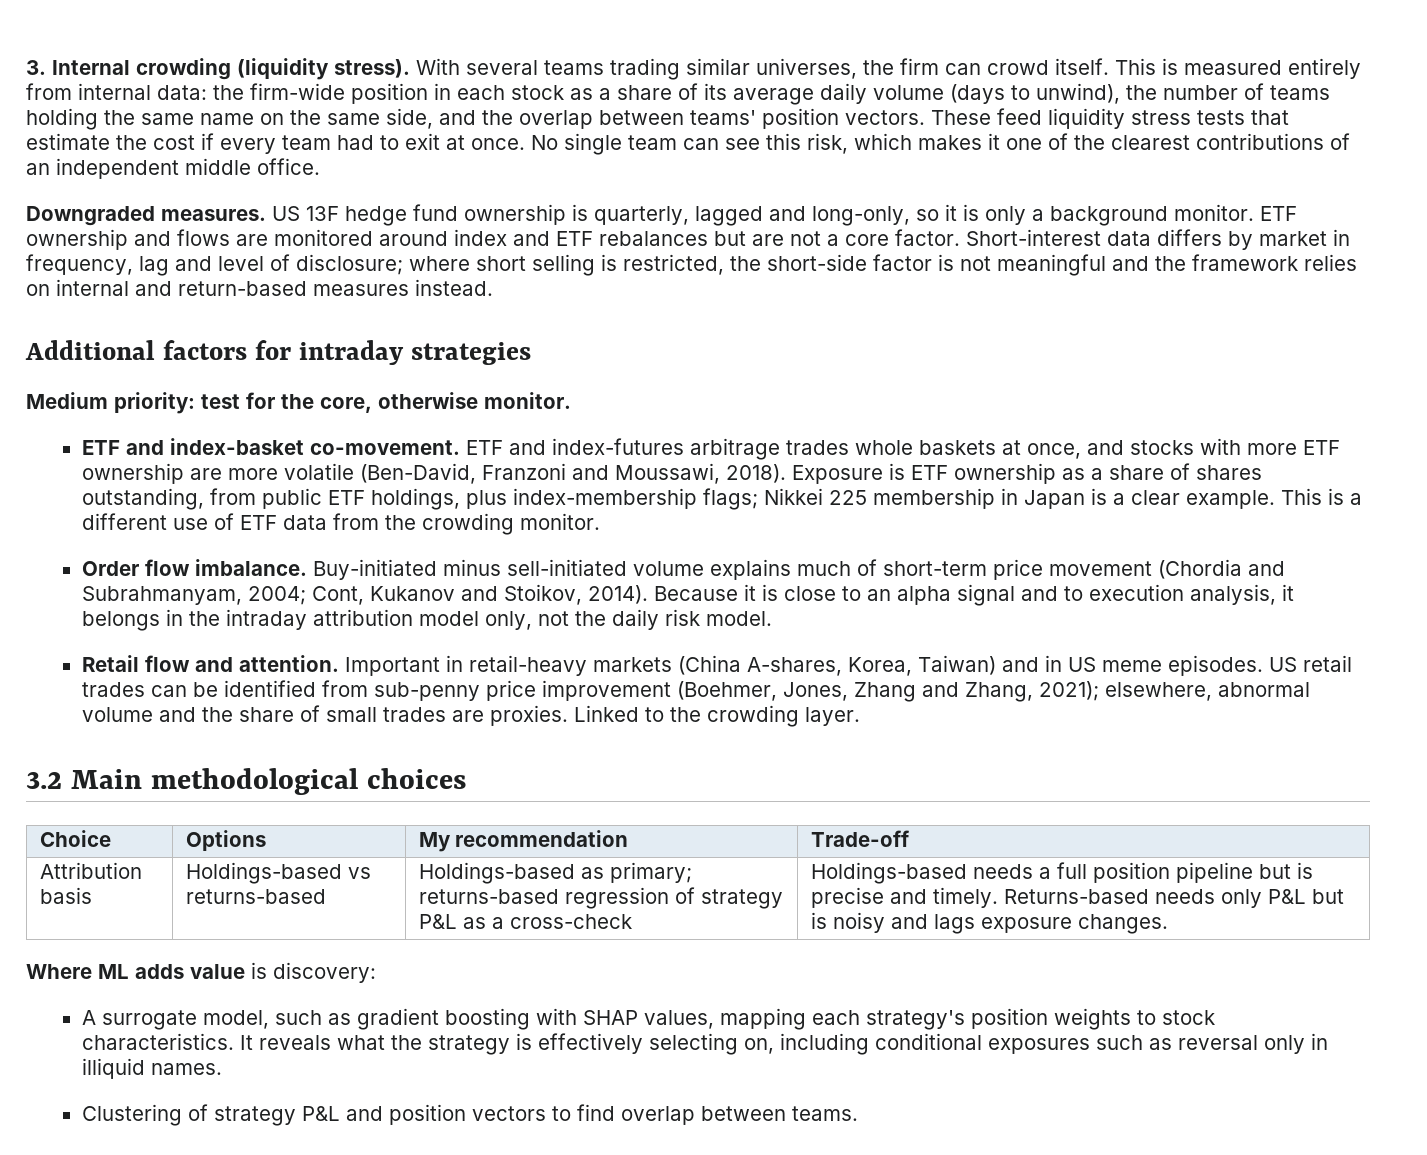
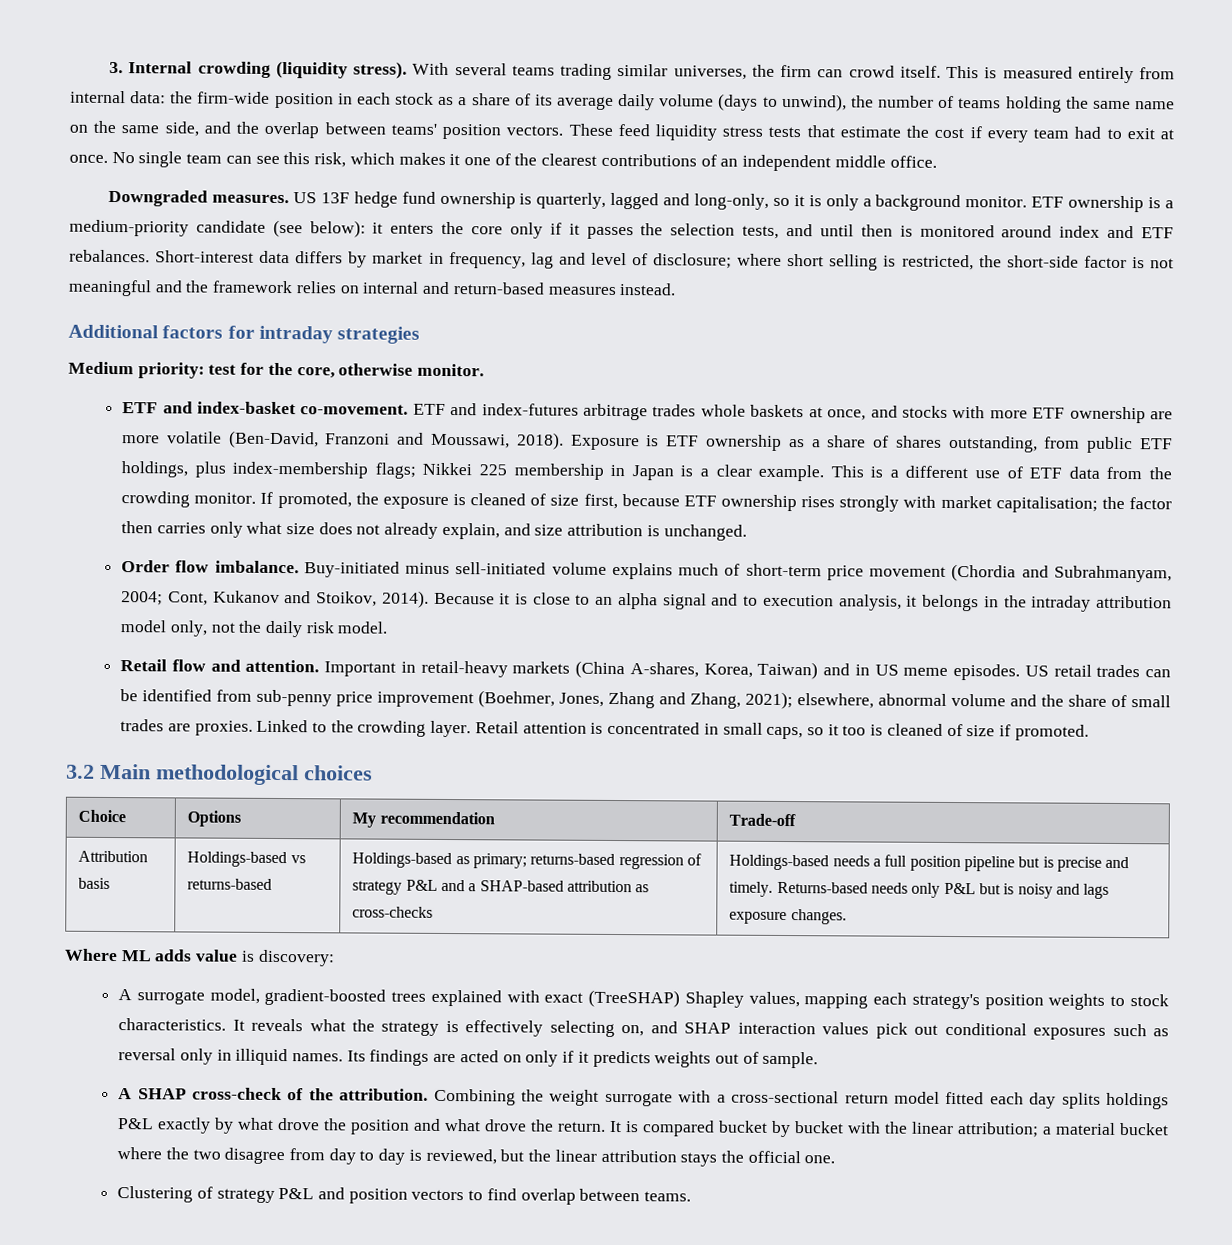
- ETF ownership and flows are monitored around index and ETF rebalances but are not a core factor.
+ ETF ownership is a medium-priority candidate (see below): it enters the core only if it passes the selection tests, and until then is monitored around index and ETF rebalances.
+ If promoted, the exposure is cleaned of size first, because ETF ownership rises strongly with market capitalisation; the factor then carries only what size does not already explain, and size attribution is unchanged.
+ Retail attention is concentrated in small caps, so it too is cleaned of size if promoted.
- Holdings-based as primary; returns-based regression of strategy P&L as a cross-check
+ Holdings-based as primary; returns-based regression of strategy P&L and a SHAP-based attribution as cross-checks
- A surrogate model, such as gradient boosting with SHAP values, mapping each strategy's position weights to stock characteristics.
+ A surrogate model, gradient-boosted trees explained with exact (TreeSHAP) Shapley values, mapping each strategy's position weights to stock characteristics.
- It reveals what the strategy is effectively selecting on, including conditional exposures such as reversal only in illiquid names.
+ It reveals what the strategy is effectively selecting on, and SHAP interaction values pick out conditional exposures such as reversal only in illiquid names. Its findings are acted on only if it predicts weights out of sample.
+ A SHAP cross-check of the attribution. Combining the weight surrogate with a cross-sectional return model fitted each day splits holdings P&L exactly by what drove the position and what drove the return. It is compared bucket by bucket with the linear attribution; a material bucket where the two disagree from day to day is reviewed, but the linear attribution stays the official one.

